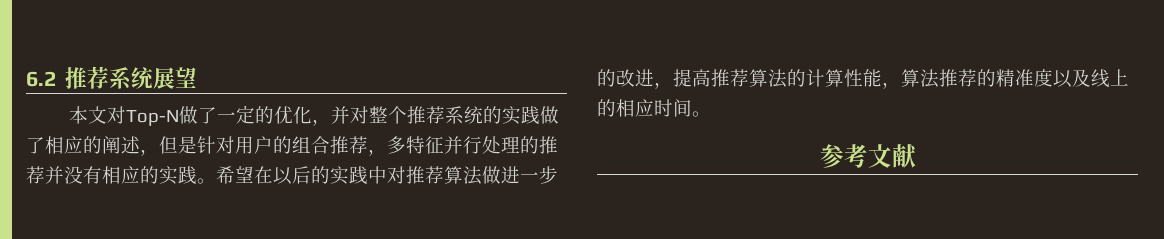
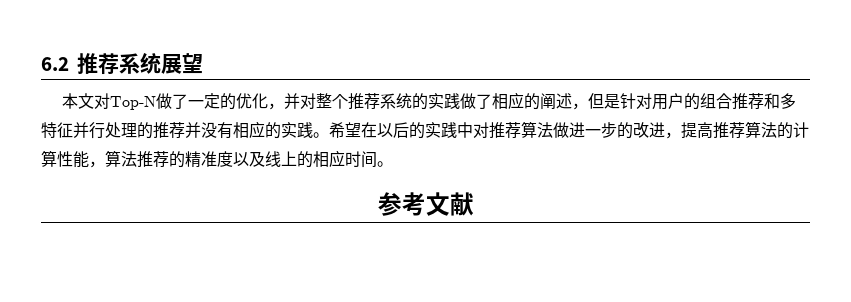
- 本文对Top-N做了一定的优化，并对整个推荐系统的实践做了相应的阐述，但是针对用户的组合推荐，多特征并行处理的推荐并没有相应的实践。
+ 本文对Top-N做了一定的优化，并对整个推荐系统的实践做了相应的阐述，但是针对用户的组合推荐和多特征并行处理的推荐并没有相应的实践。

